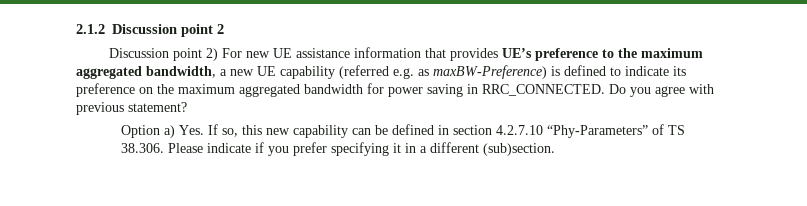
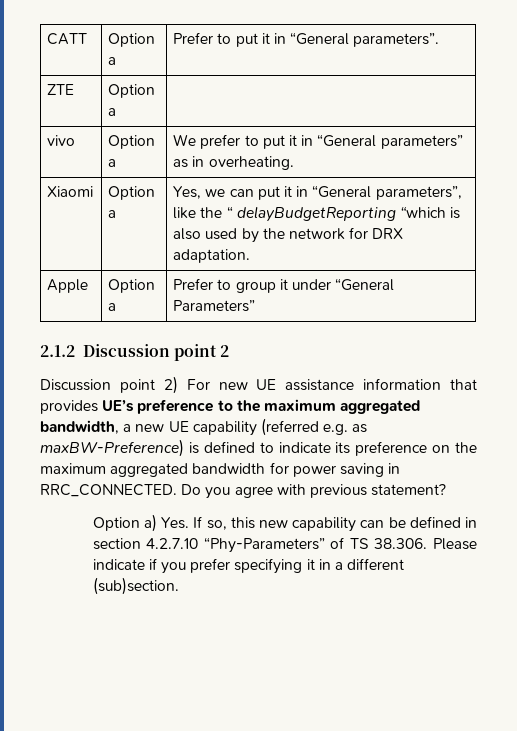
+ CATT | Option a | Prefer to put it in “General parameters”.
+ ZTE | Option a |
+ vivo | Option a | We prefer to put it in “General parameters” as in overheating.
+ Xiaomi | Option a | Yes, we can put it in “General parameters”, like the “ delayBudgetReporting “which is also used by the network for DRX adaptation.
+ Apple | Option a | Prefer to group it under “General Parameters”

